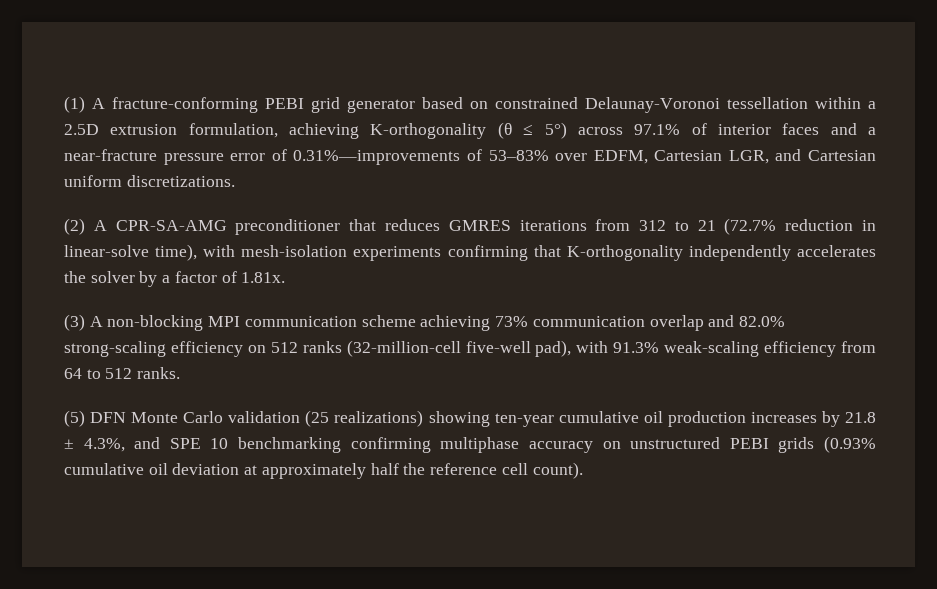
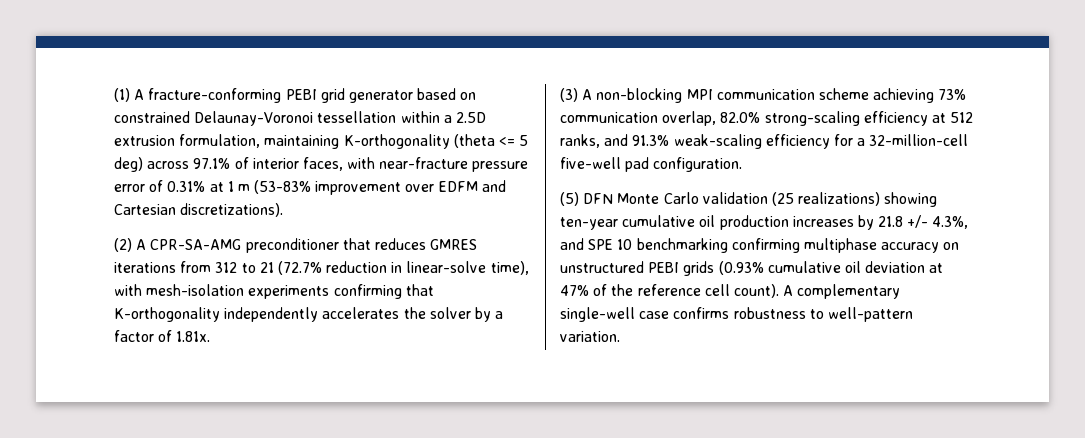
- (1) A fracture-conforming PEBI grid generator based on constrained Delaunay-Voronoi tessellation within a 2.5D extrusion formulation, achieving K-orthogonality (θ ≤ 5°) across 97.1% of interior faces and a near-fracture pressure error of 0.31%—improvements of 53–83% over EDFM, Cartesian LGR, and Cartesian uniform discretizations.
+ (1) A fracture-conforming PEBI grid generator based on constrained Delaunay-Voronoi tessellation within a 2.5D extrusion formulation, maintaining K-orthogonality (theta <= 5 deg) across 97.1% of interior faces, with near-fracture pressure error of 0.31% at 1 m (53-83% improvement over EDFM and Cartesian discretizations).
- (3) A non-blocking MPI communication scheme achieving 73% communication overlap and 82.0% strong-scaling efficiency on 512 ranks (32-million-cell five-well pad), with 91.3% weak-scaling efficiency from 64 to 512 ranks.
+ (3) A non-blocking MPI communication scheme achieving 73% communication overlap, 82.0% strong-scaling efficiency at 512 ranks, and 91.3% weak-scaling efficiency for a 32-million-cell five-well pad configuration.
- (5) DFN Monte Carlo validation (25 realizations) showing ten-year cumulative oil production increases by 21.8 ± 4.3%, and SPE 10 benchmarking confirming multiphase accuracy on unstructured PEBI grids (0.93% cumulative oil deviation at approximately half the reference cell count).
+ (5) DFN Monte Carlo validation (25 realizations) showing ten-year cumulative oil production increases by 21.8 +/- 4.3%, and SPE 10 benchmarking confirming multiphase accuracy on unstructured PEBI grids (0.93% cumulative oil deviation at 47% of the reference cell count).
+ A complementary single-well case confirms robustness to well-pattern variation.

